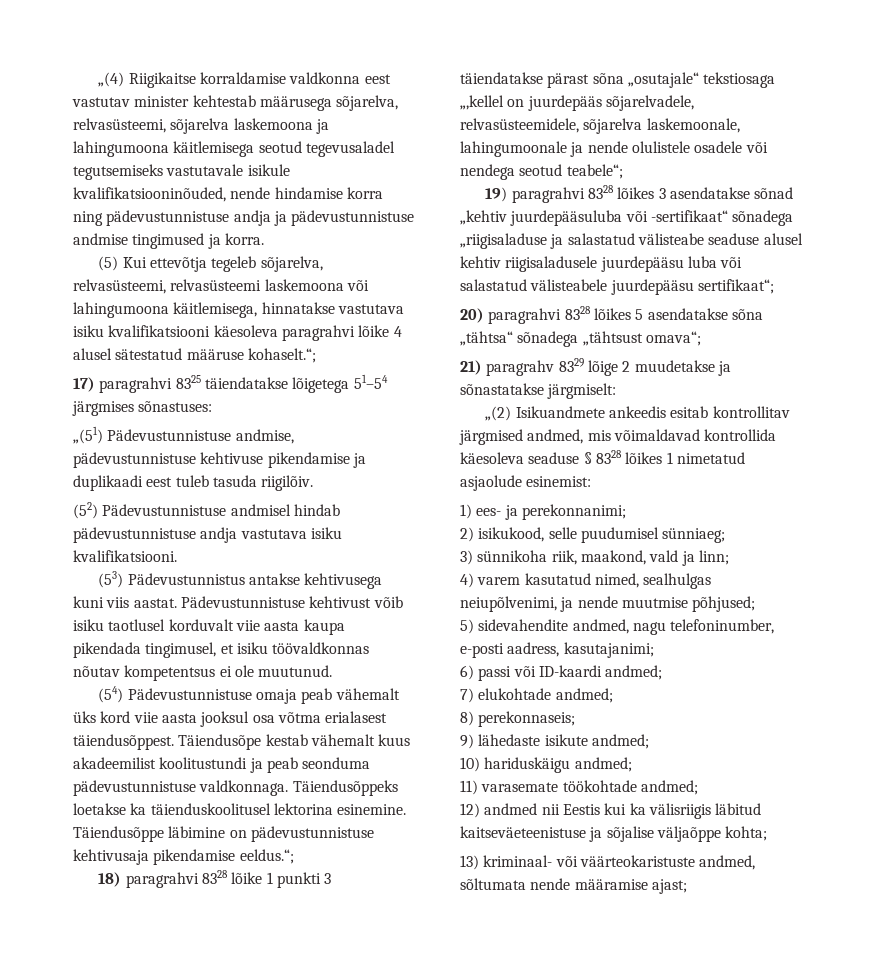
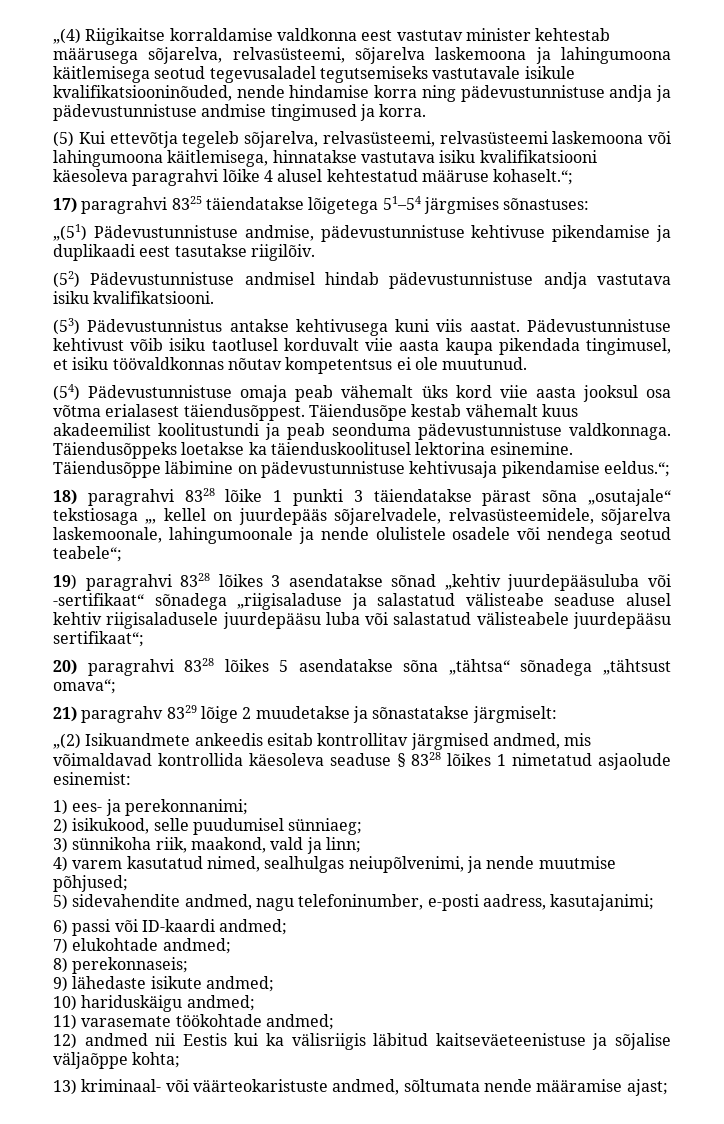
- (5) Kui ettevõtja tegeleb sõjarelva, relvasüsteemi, relvasüsteemi laskemoona või lahingumoona käitlemisega, hinnatakse vastutava isiku kvalifikatsiooni käesoleva paragrahvi lõike 4 alusel sätestatud määruse kohaselt.“;
+ (5) Kui ettevõtja tegeleb sõjarelva, relvasüsteemi, relvasüsteemi laskemoona või lahingumoona käitlemisega, hinnatakse vastutava isiku kvalifikatsiooni käesoleva paragrahvi lõike 4 alusel kehtestatud määruse kohaselt.“;
- „(51) Pädevustunnistuse andmise, pädevustunnistuse kehtivuse pikendamise ja duplikaadi eest tuleb tasuda riigilõiv.
+ „(51) Pädevustunnistuse andmise, pädevustunnistuse kehtivuse pikendamise ja duplikaadi eest tasutakse riigilõiv.
- 18) paragrahvi 8328 lõike 1 punkti 3 täiendatakse pärast sõna „osutajale“ tekstiosaga „,kellel on juurdepääs sõjarelvadele, relvasüsteemidele, sõjarelva laskemoonale, lahingumoonale ja nende olulistele osadele või nendega seotud teabele“;
+ 18) paragrahvi 8328 lõike 1 punkti 3 täiendatakse pärast sõna „osutajale“ tekstiosaga „, kellel on juurdepääs sõjarelvadele, relvasüsteemidele, sõjarelva laskemoonale, lahingumoonale ja nende olulistele osadele või nendega seotud teabele“;

